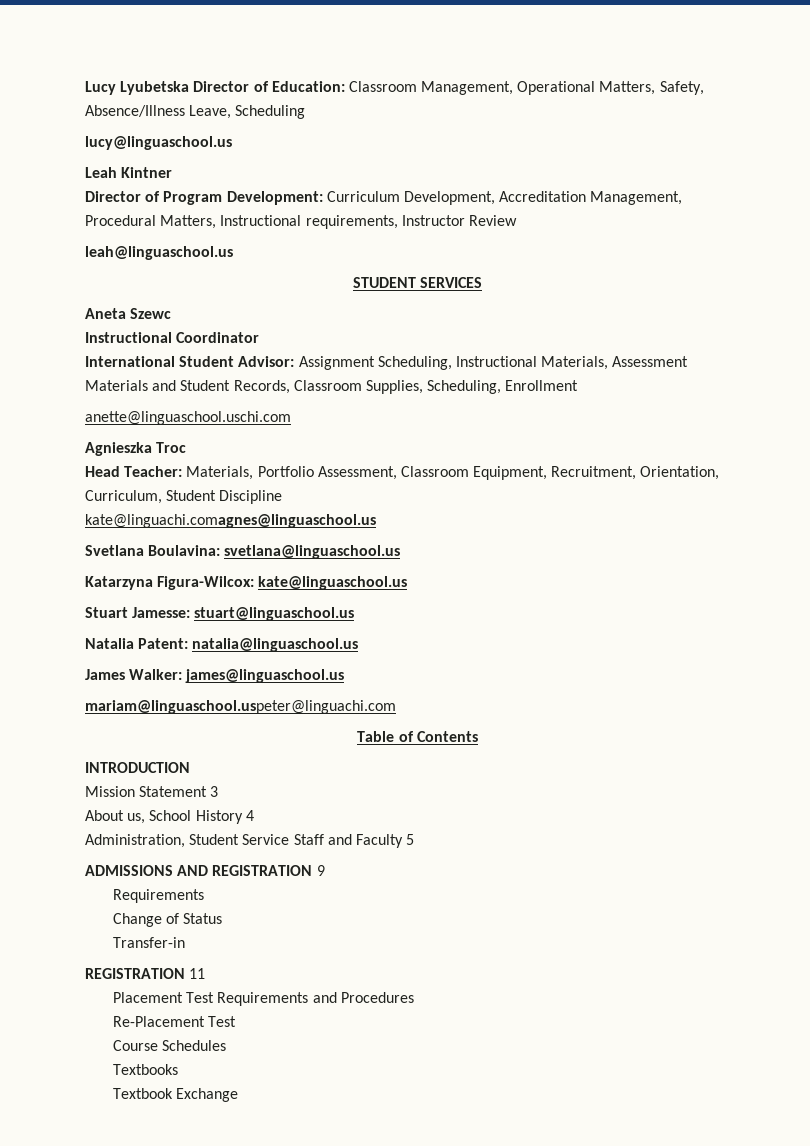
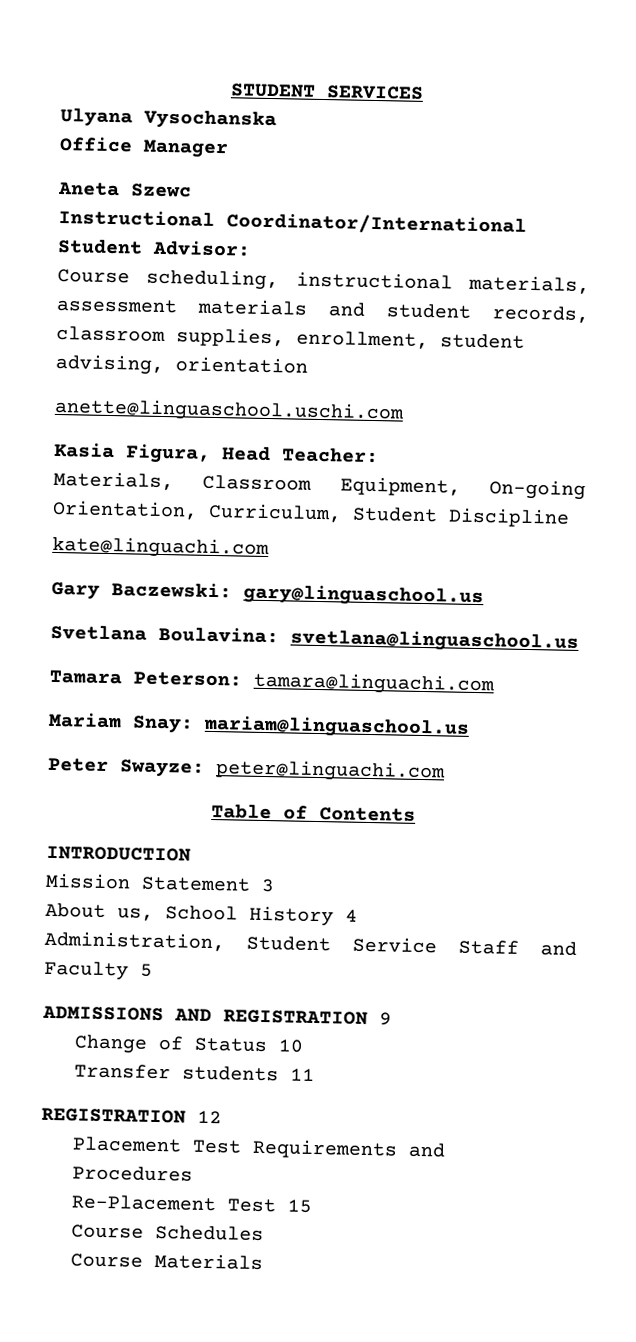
- Lucy Lyubetska Director of Education: Classroom Management, Operational Matters, Safety, Absence/Illness Leave, Scheduling
- lucy@linguaschool.us
- Leah Kintner
- Director of Program Development: Curriculum Development, Accreditation Management, Procedural Matters, Instructional requirements, Instructor Review
- leah@linguaschool.us
  STUDENT SERVICES
+ Ulyana Vysochanska
+ Office Manager
- Instructional Coordinator
- International Student Advisor: Assignment Scheduling, Instructional Materials, Assessment Materials and Student Records, Classroom Supplies, Scheduling, Enrollment
+ Instructional Coordinator/International Student Advisor:
+ Course scheduling, instructional materials, assessment materials and student records, classroom supplies, enrollment, student advising, orientation
- Agnieszka Troc
- Head Teacher: Materials, Portfolio Assessment, Classroom Equipment, Recruitment, Orientation, Curriculum, Student Discipline
+ Kasia Figura, Head Teacher:
+ Materials, Classroom Equipment, On-going Orientation, Curriculum, Student Discipline
- kate@linguachi.comagnes@linguaschool.us
+ kate@linguachi.com
+ Gary Baczewski: gary@linguaschool.us
- Katarzyna Figura-Wilcox: kate@linguaschool.us
- Stuart Jamesse: stuart@linguaschool.us
- Natalia Patent: natalia@linguaschool.us
- James Walker: james@linguaschool.us
- mariam@linguaschool.uspeter@linguachi.com
+ Tamara Peterson: tamara@linguachi.com
+ Mariam Snay: mariam@linguaschool.us
+ Peter Swayze: peter@linguachi.com
  ADMISSIONS AND REGISTRATION 9
- Requirements
- Change of Status
- Transfer-in
- REGISTRATION 11
+ Change of Status 10
+ Transfer students 11
+ REGISTRATION 12
- Re-Placement Test
+ Re-Placement Test 15
- Textbooks
- Textbook Exchange
+ Course Materials

